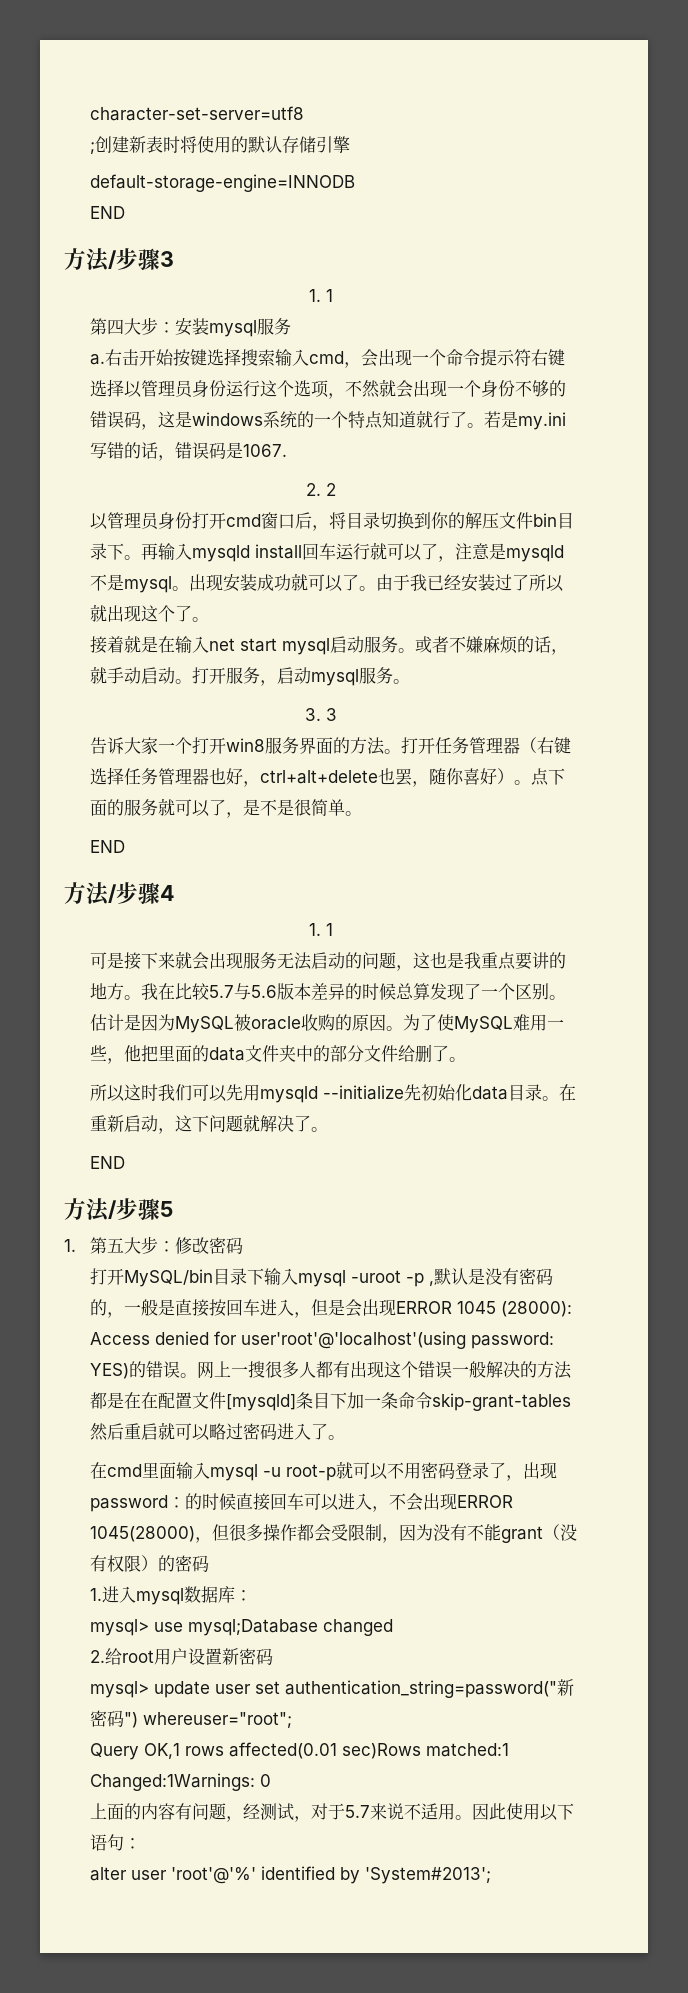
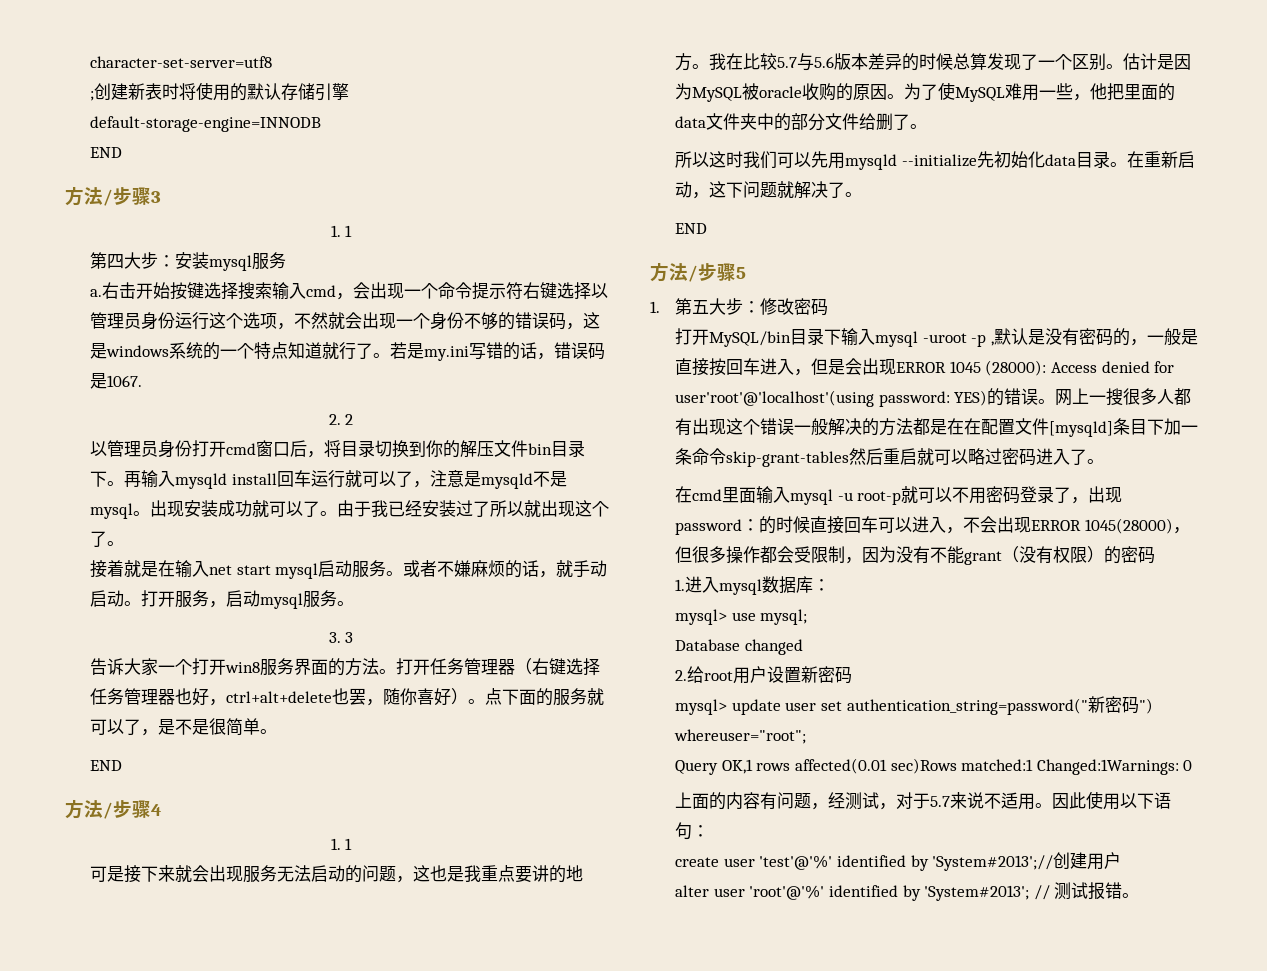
- mysql> use mysql;Database changed
+ mysql> use mysql;
+ Database changed
+ create user 'test'@'%' identified by 'System#2013';//创建用户
- alter user 'root'@'%' identified by 'System#2013';
+ alter user 'root'@'%' identified by 'System#2013'; // 测试报错。

